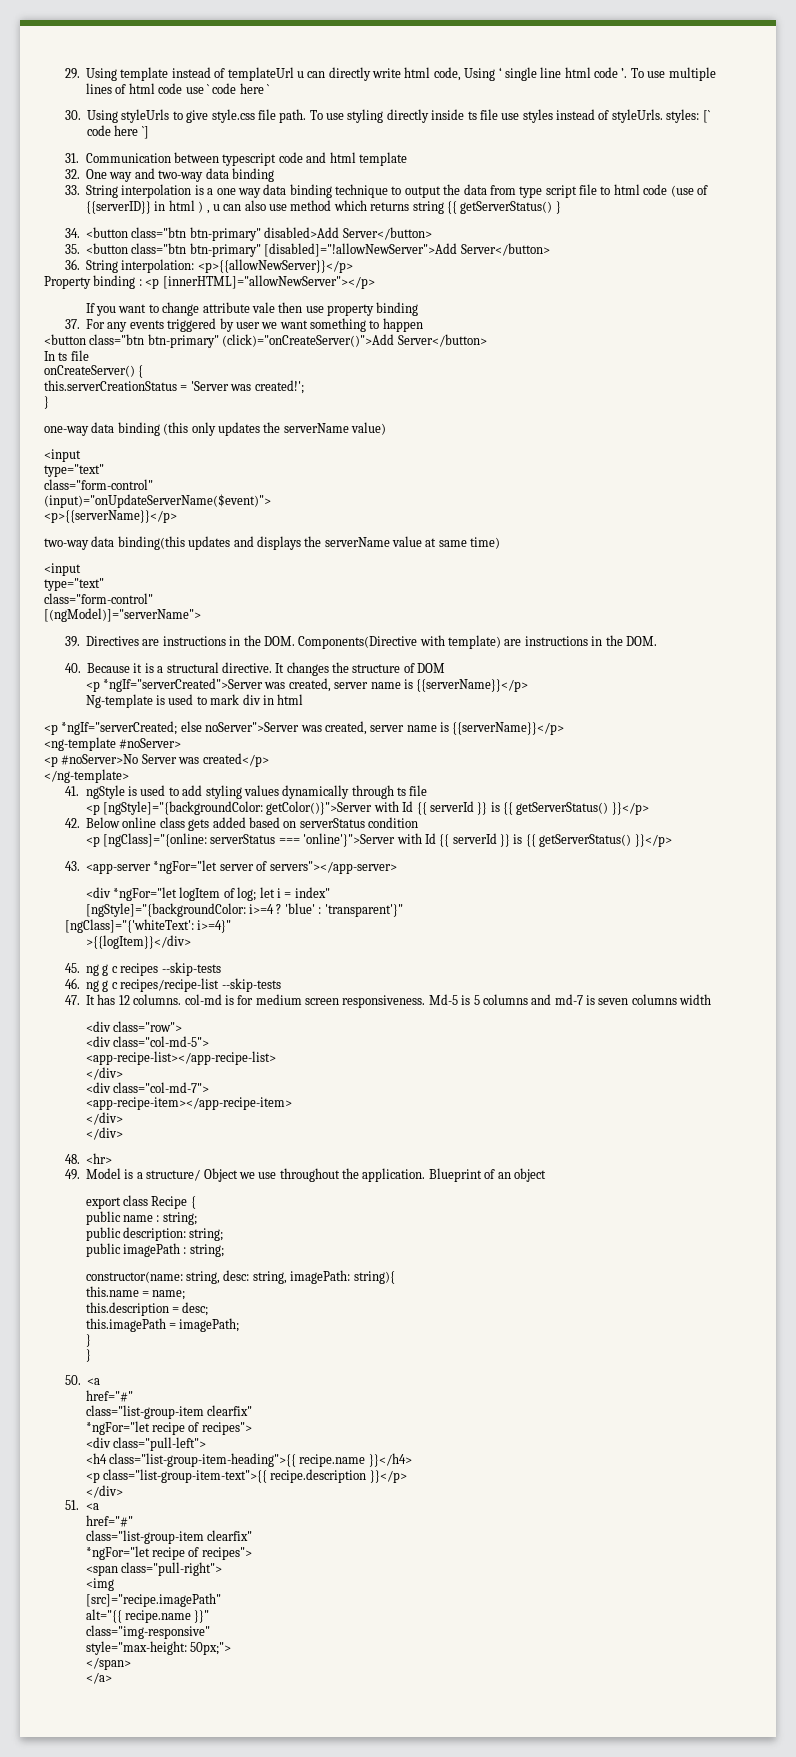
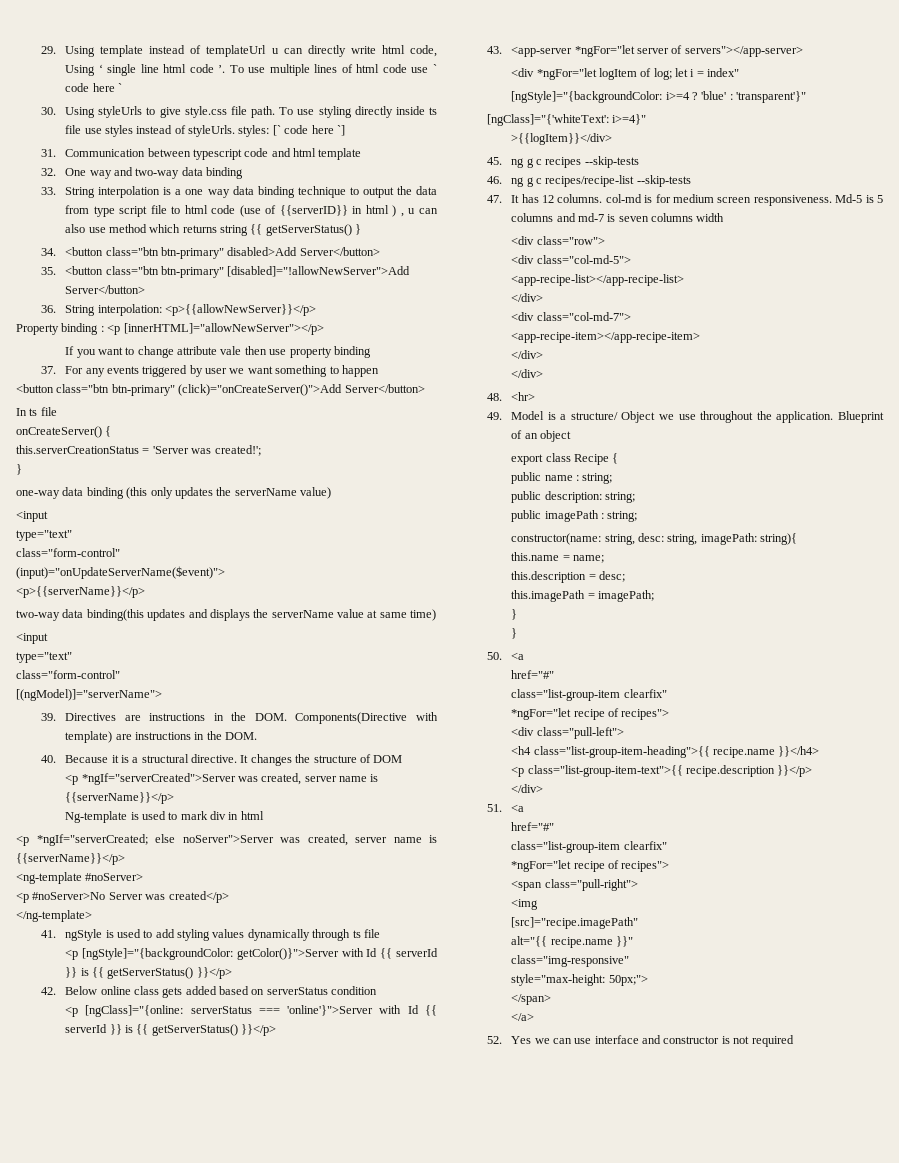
+ 52. Yes we can use interface and constructor is not required

